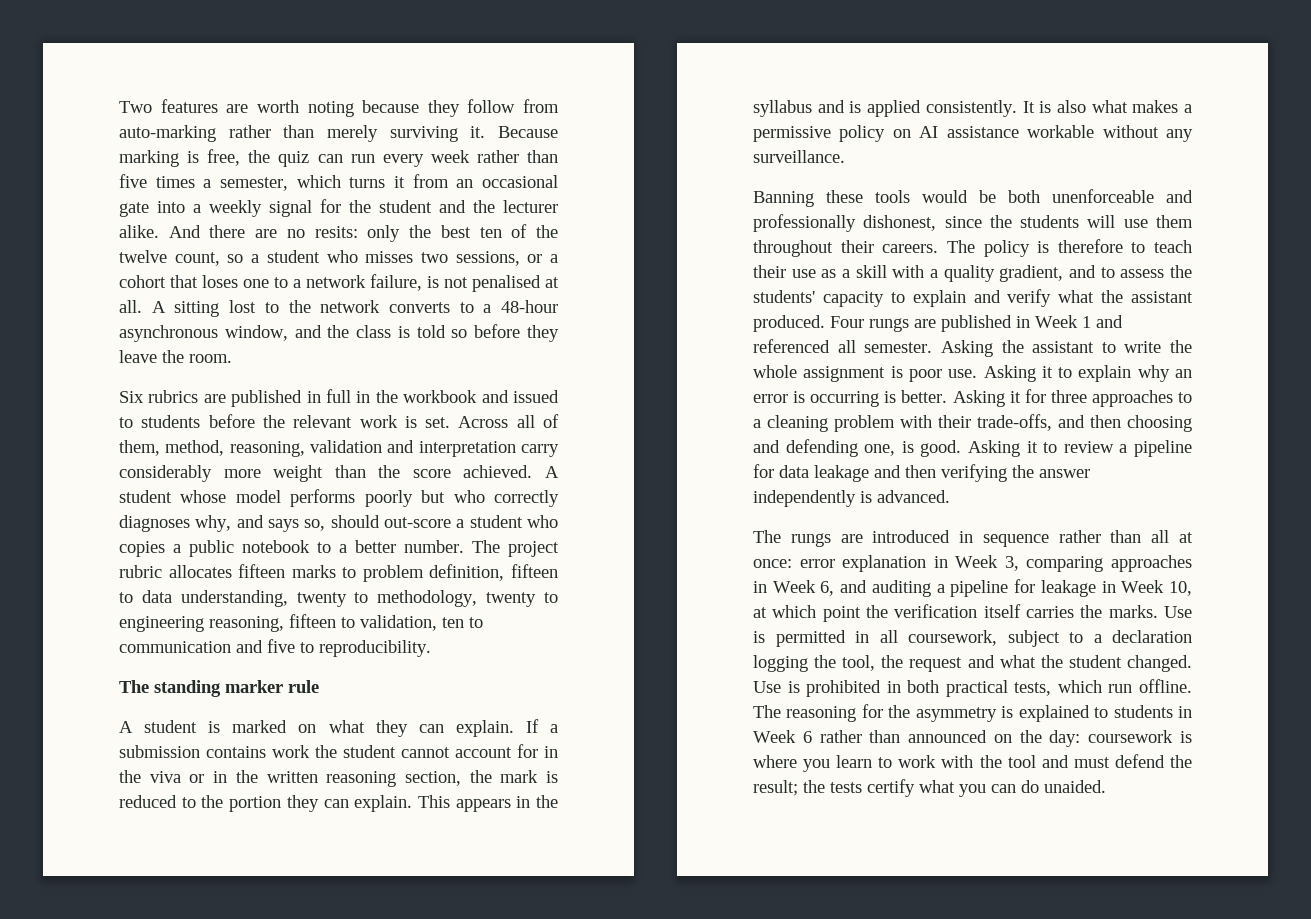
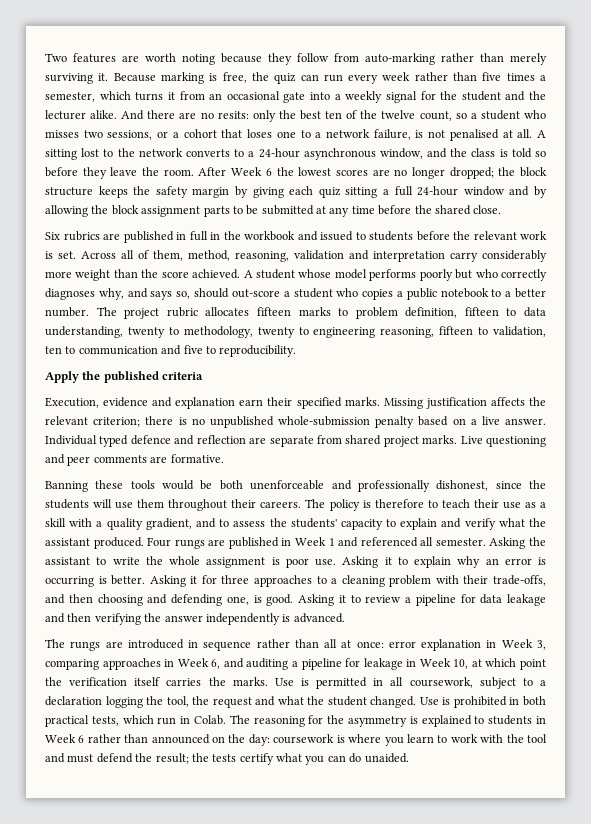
- A sitting lost to the network converts to a 48-hour asynchronous window, and the class is told so before they leave the room.
+ A sitting lost to the network converts to a 24-hour asynchronous window, and the class is told so before they leave the room. After Week 6 the lowest scores are no longer dropped; the block structure keeps the safety margin by giving each quiz sitting a full 24-hour window and by allowing the block assignment parts to be submitted at any time before the shared close.
- The standing marker rule
- A student is marked on what they can explain. If a submission contains work the student cannot account for in the viva or in the written reasoning section, the mark is reduced to the portion they can explain. This appears in the syllabus and is applied consistently. It is also what makes a permissive policy on AI assistance workable without any surveillance.
+ Apply the published criteria
+ Execution, evidence and explanation earn their specified marks. Missing justification affects the relevant criterion; there is no unpublished whole-submission penalty based on a live answer. Individual typed defence and reflection are separate from shared project marks. Live questioning and peer comments are formative.
- Use is prohibited in both practical tests, which run offline.
+ Use is prohibited in both practical tests, which run in Colab.

